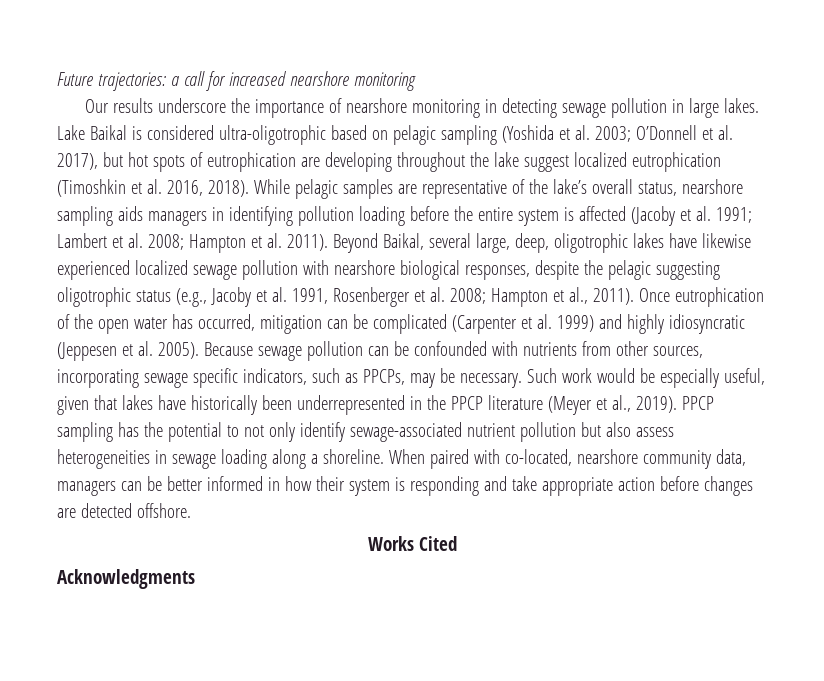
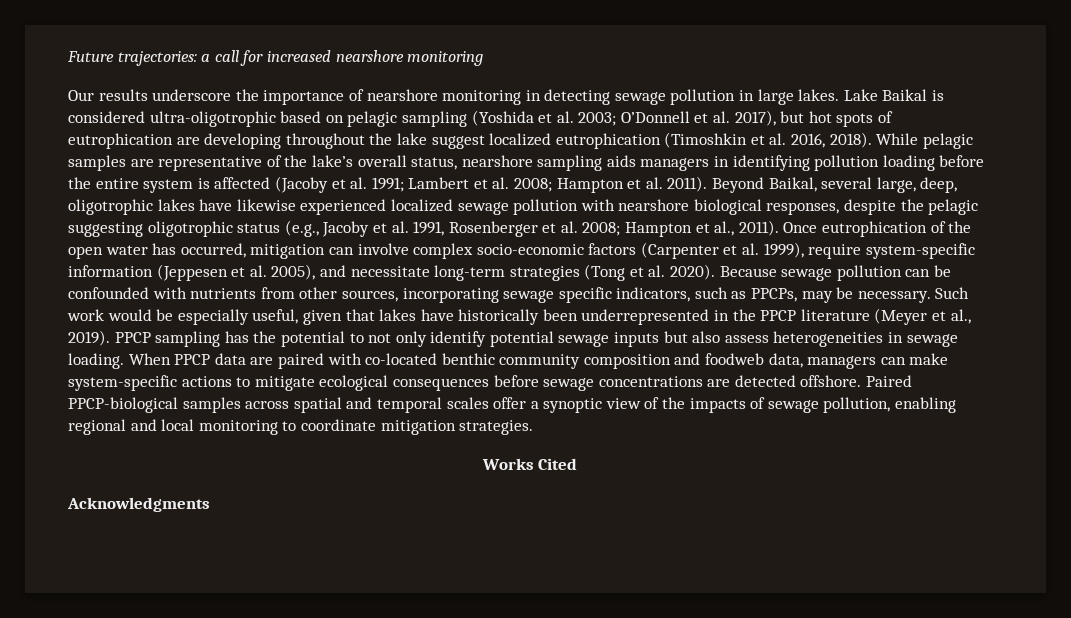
- Once eutrophication of the open water has occurred, mitigation can be complicated (Carpenter et al. 1999) and highly idiosyncratic (Jeppesen et al. 2005).
+ Once eutrophication of the open water has occurred, mitigation can involve complex socio-economic factors (Carpenter et al. 1999), require system-specific information (Jeppesen et al. 2005), and necessitate long-term strategies (Tong et al. 2020).
- PPCP sampling has the potential to not only identify sewage-associated nutrient pollution but also assess heterogeneities in sewage loading along a shoreline. When paired with co-located, nearshore community data, managers can be better informed in how their system is responding and take appropriate action before changes are detected offshore.
+ PPCP sampling has the potential to not only identify potential sewage inputs but also assess heterogeneities in sewage loading. When PPCP data are paired with co-located benthic community composition and foodweb data, managers can make system-specific actions to mitigate ecological consequences before sewage concentrations are detected offshore. Paired PPCP-biological samples across spatial and temporal scales offer a synoptic view of the impacts of sewage pollution, enabling regional and local monitoring to coordinate mitigation strategies.

